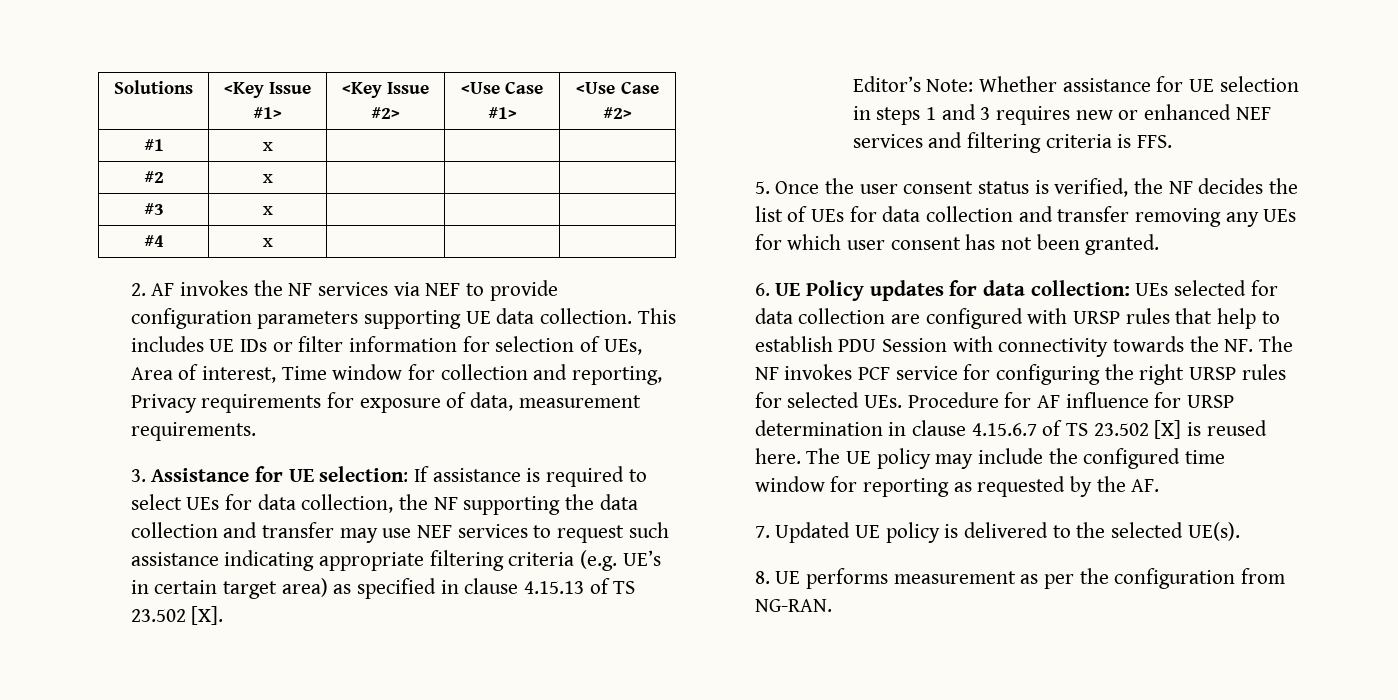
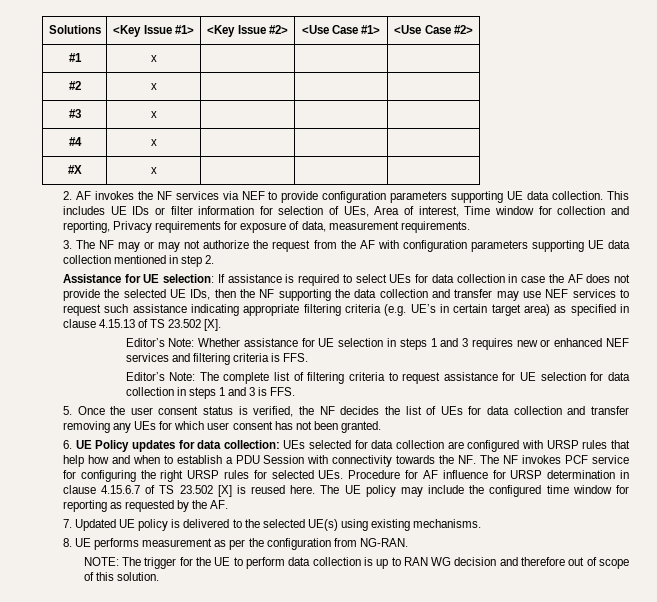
+ #X | x | | |
- 3. Assistance for UE selection: If assistance is required to select UEs for data collection, the NF supporting the data collection and transfer may use NEF services to request such assistance indicating appropriate filtering criteria (e.g. UE’s in certain target area) as specified in clause 4.15.13 of TS 23.502 [X].
+ 3. The NF may or may not authorize the request from the AF with configuration parameters supporting UE data collection mentioned in step 2.
+ Assistance for UE selection: If assistance is required to select UEs for data collection in case the AF does not provide the selected UE IDs, then the NF supporting the data collection and transfer may use NEF services to request such assistance indicating appropriate filtering criteria (e.g. UE’s in certain target area) as specified in clause 4.15.13 of TS 23.502 [X].
+ Editor’s Note: The complete list of filtering criteria to request assistance for UE selection for data collection in steps 1 and 3 is FFS.
- 6. UE Policy updates for data collection: UEs selected for data collection are configured with URSP rules that help to establish PDU Session with connectivity towards the NF. The NF invokes PCF service for configuring the right URSP rules for selected UEs. Procedure for AF influence for URSP determination in clause 4.15.6.7 of TS 23.502 [X] is reused here.
+ 6. UE Policy updates for data collection: UEs selected for data collection are configured with URSP rules that help how and when to establish a PDU Session with connectivity towards the NF. The NF invokes PCF service for configuring the right URSP rules for selected UEs. Procedure for AF influence for URSP determination in clause 4.15.6.7 of TS 23.502 [X] is reused here.
- 7. Updated UE policy is delivered to the selected UE(s).
+ 7. Updated UE policy is delivered to the selected UE(s) using existing mechanisms.
+ NOTE: The trigger for the UE to perform data collection is up to RAN WG decision and therefore out of scope of this solution.

